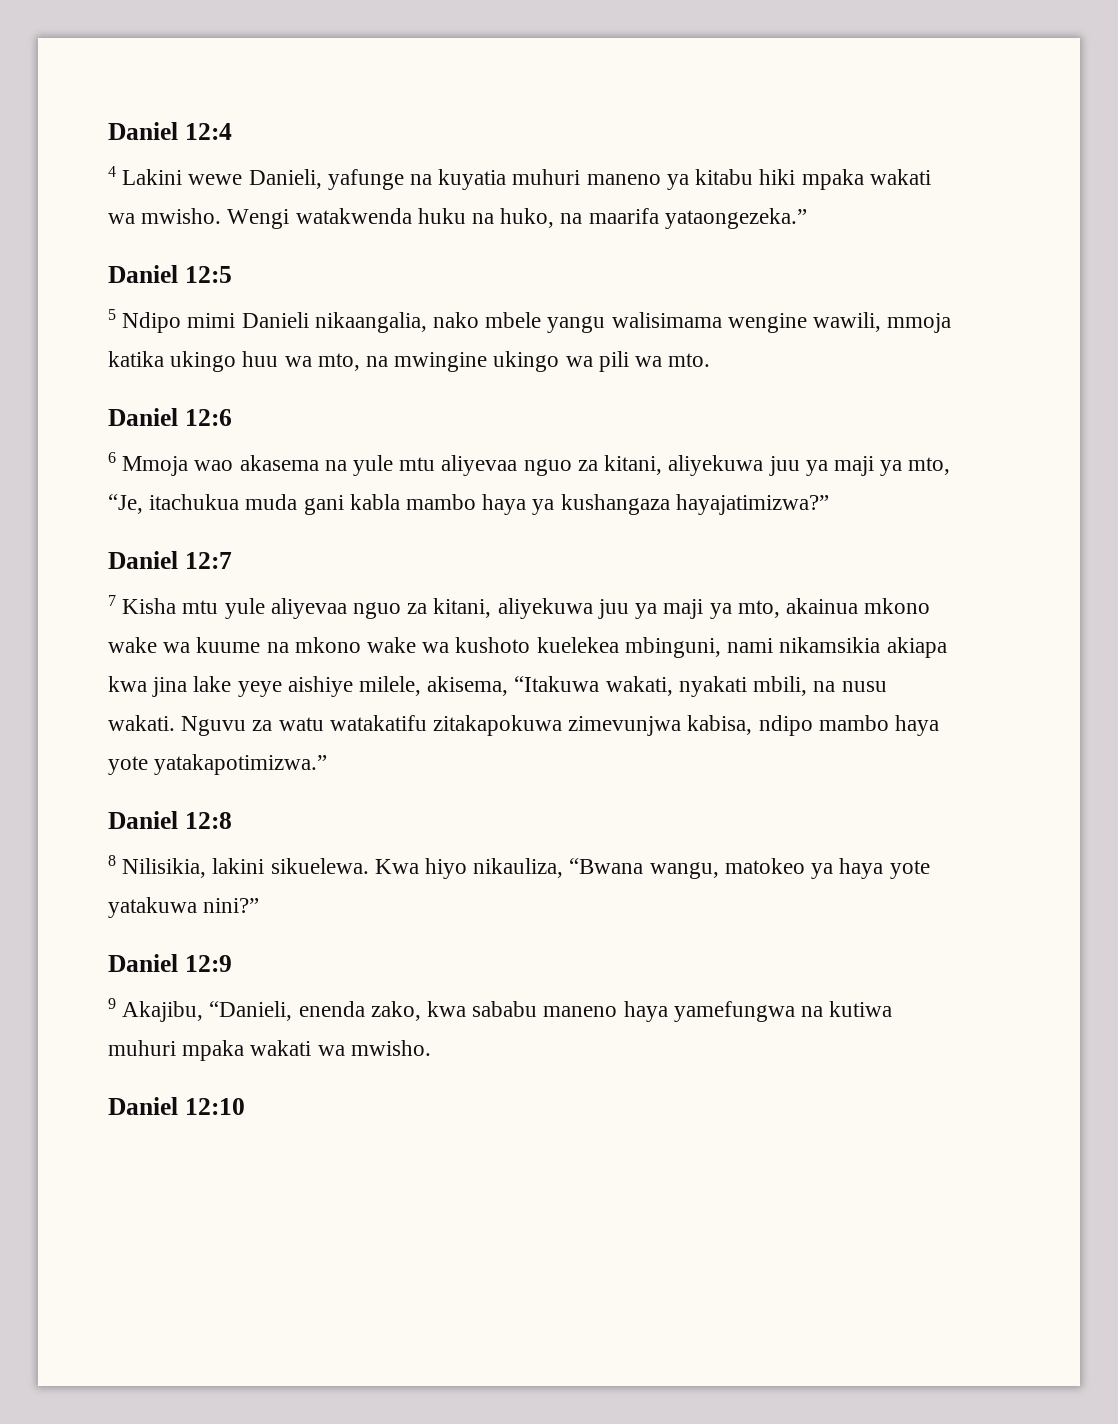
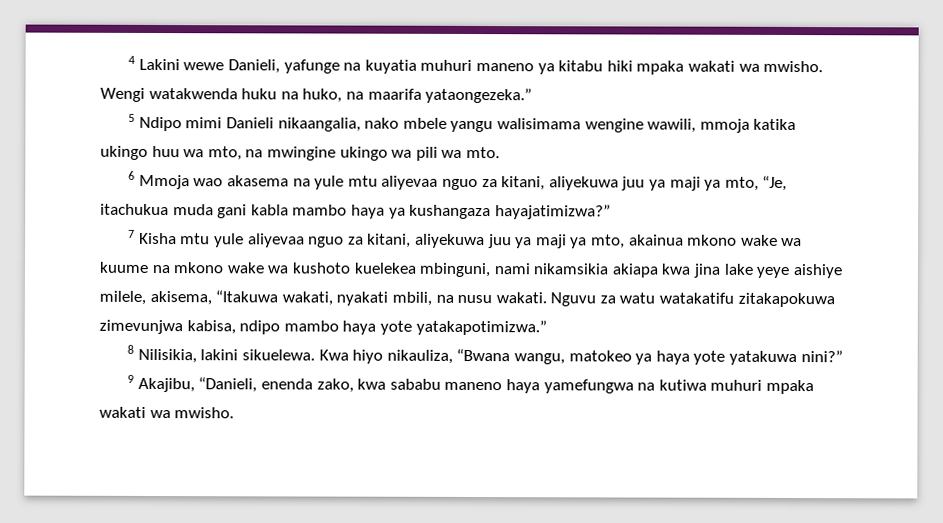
- Daniel 12:4
- Daniel 12:5
- Daniel 12:6
- Daniel 12:7
- Daniel 12:8
- Daniel 12:9
- Daniel 12:10

